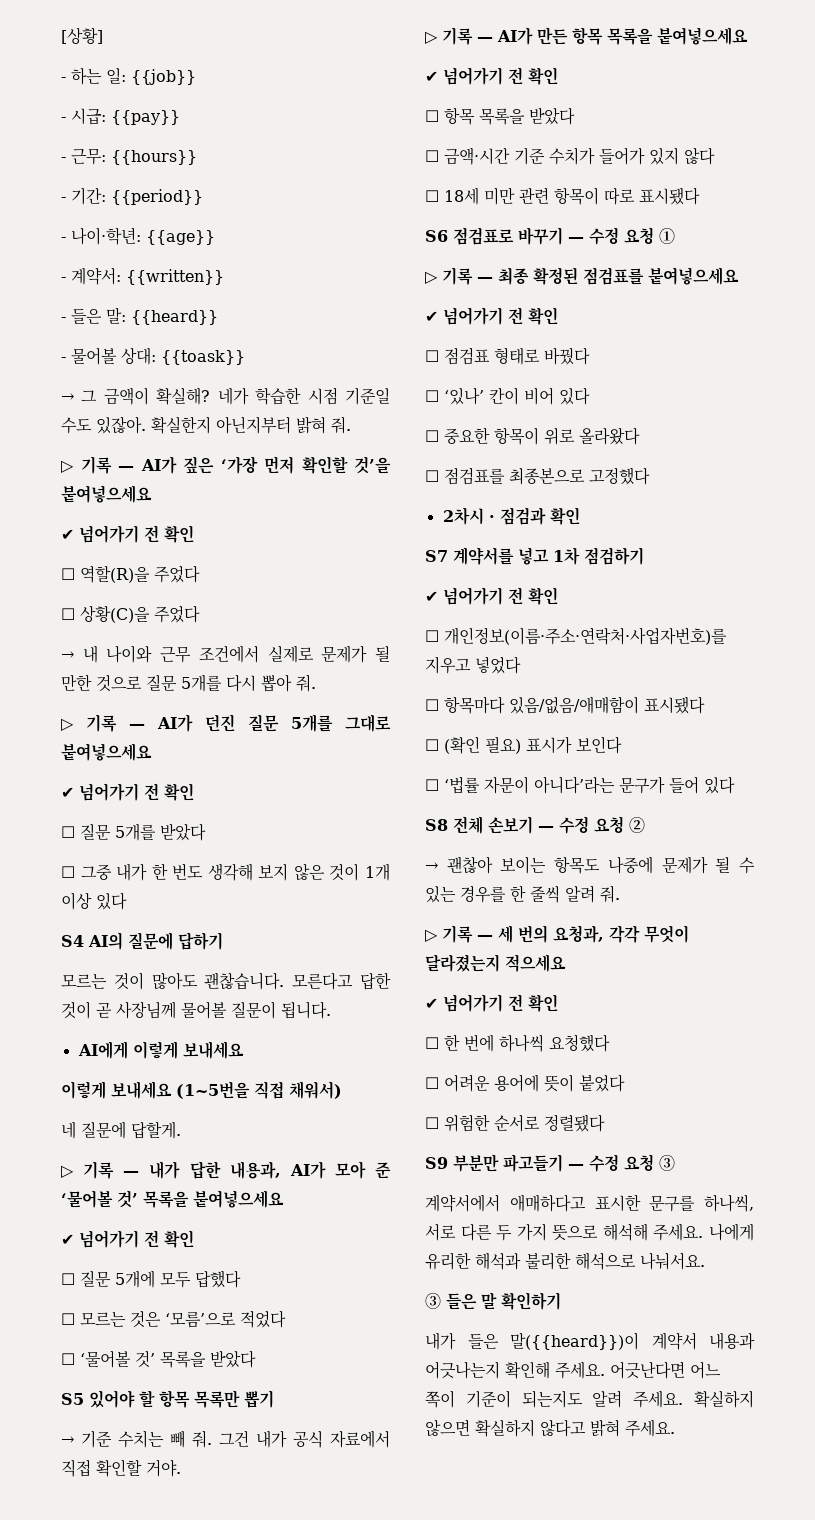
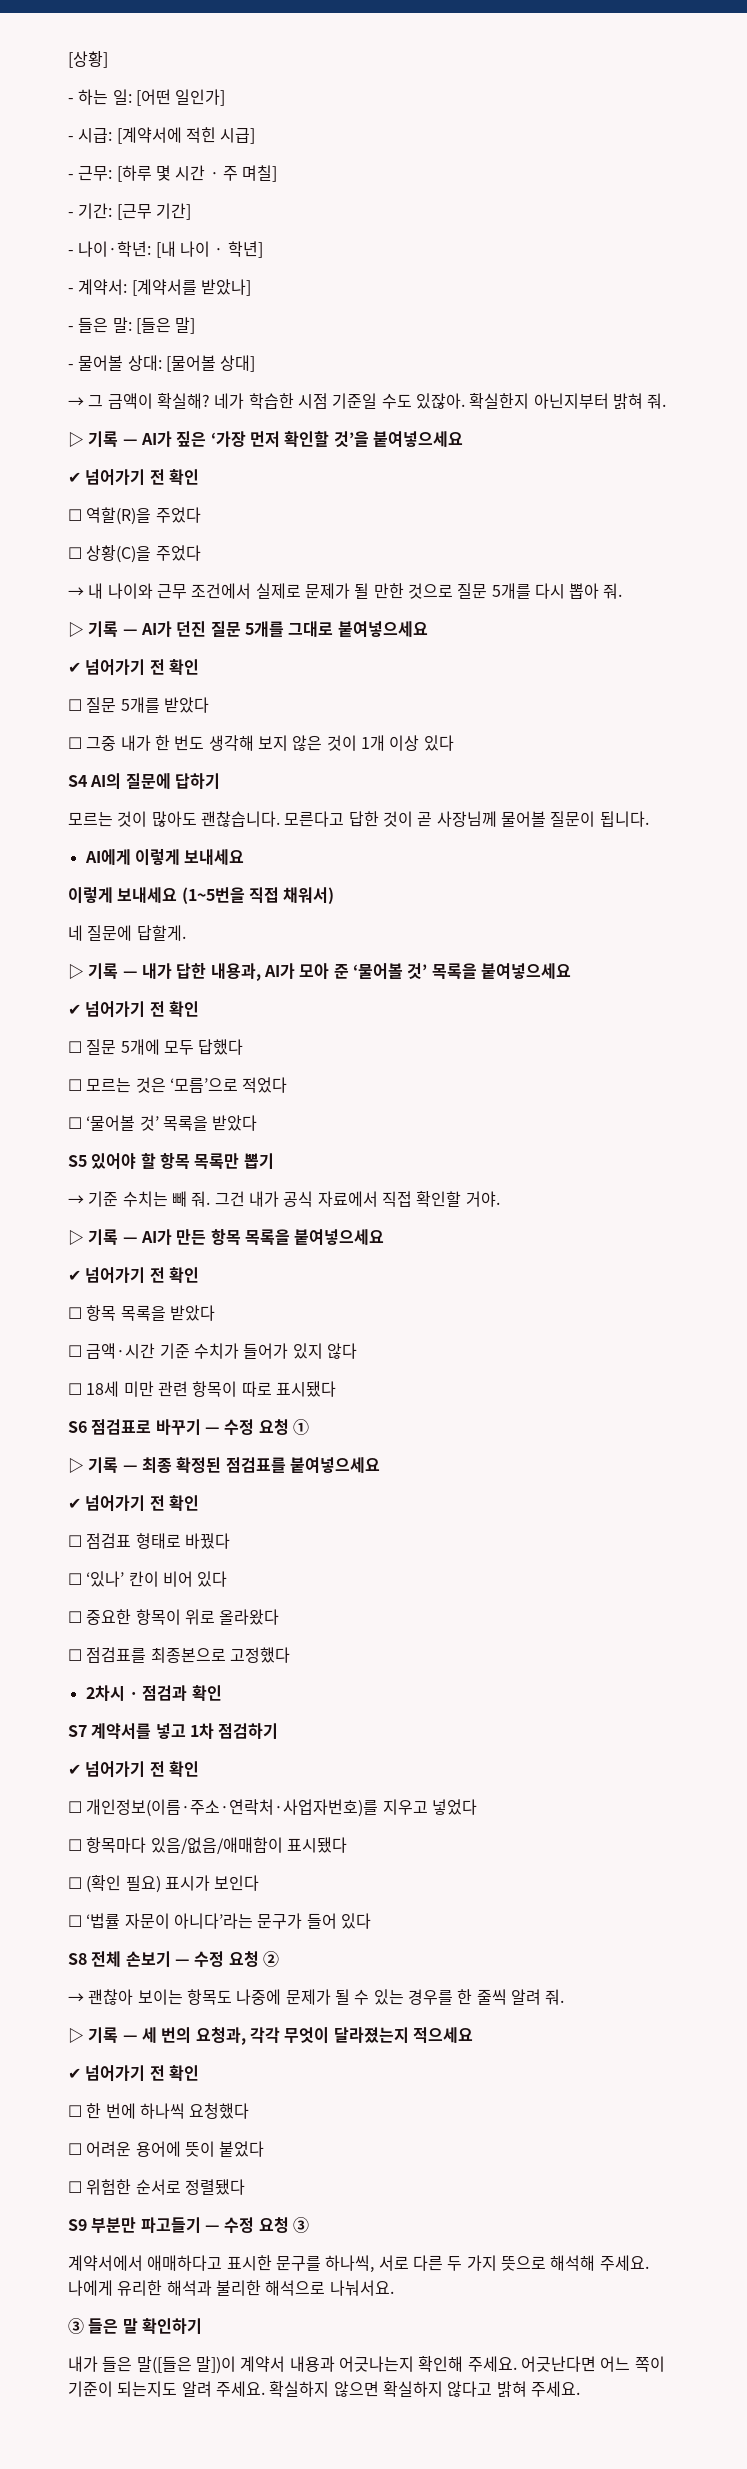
- - 하는 일: {{job}}
+ - 하는 일: [어떤 일인가]
- - 시급: {{pay}}
+ - 시급: [계약서에 적힌 시급]
- - 근무: {{hours}}
+ - 근무: [하루 몇 시간 · 주 며칠]
- - 기간: {{period}}
+ - 기간: [근무 기간]
- - 나이·학년: {{age}}
+ - 나이·학년: [내 나이 · 학년]
- - 계약서: {{written}}
+ - 계약서: [계약서를 받았나]
- - 들은 말: {{heard}}
+ - 들은 말: [들은 말]
- - 물어볼 상대: {{toask}}
+ - 물어볼 상대: [물어볼 상대]
- 내가 들은 말({{heard}})이 계약서 내용과 어긋나는지 확인해 주세요.
+ 내가 들은 말([들은 말])이 계약서 내용과 어긋나는지 확인해 주세요.

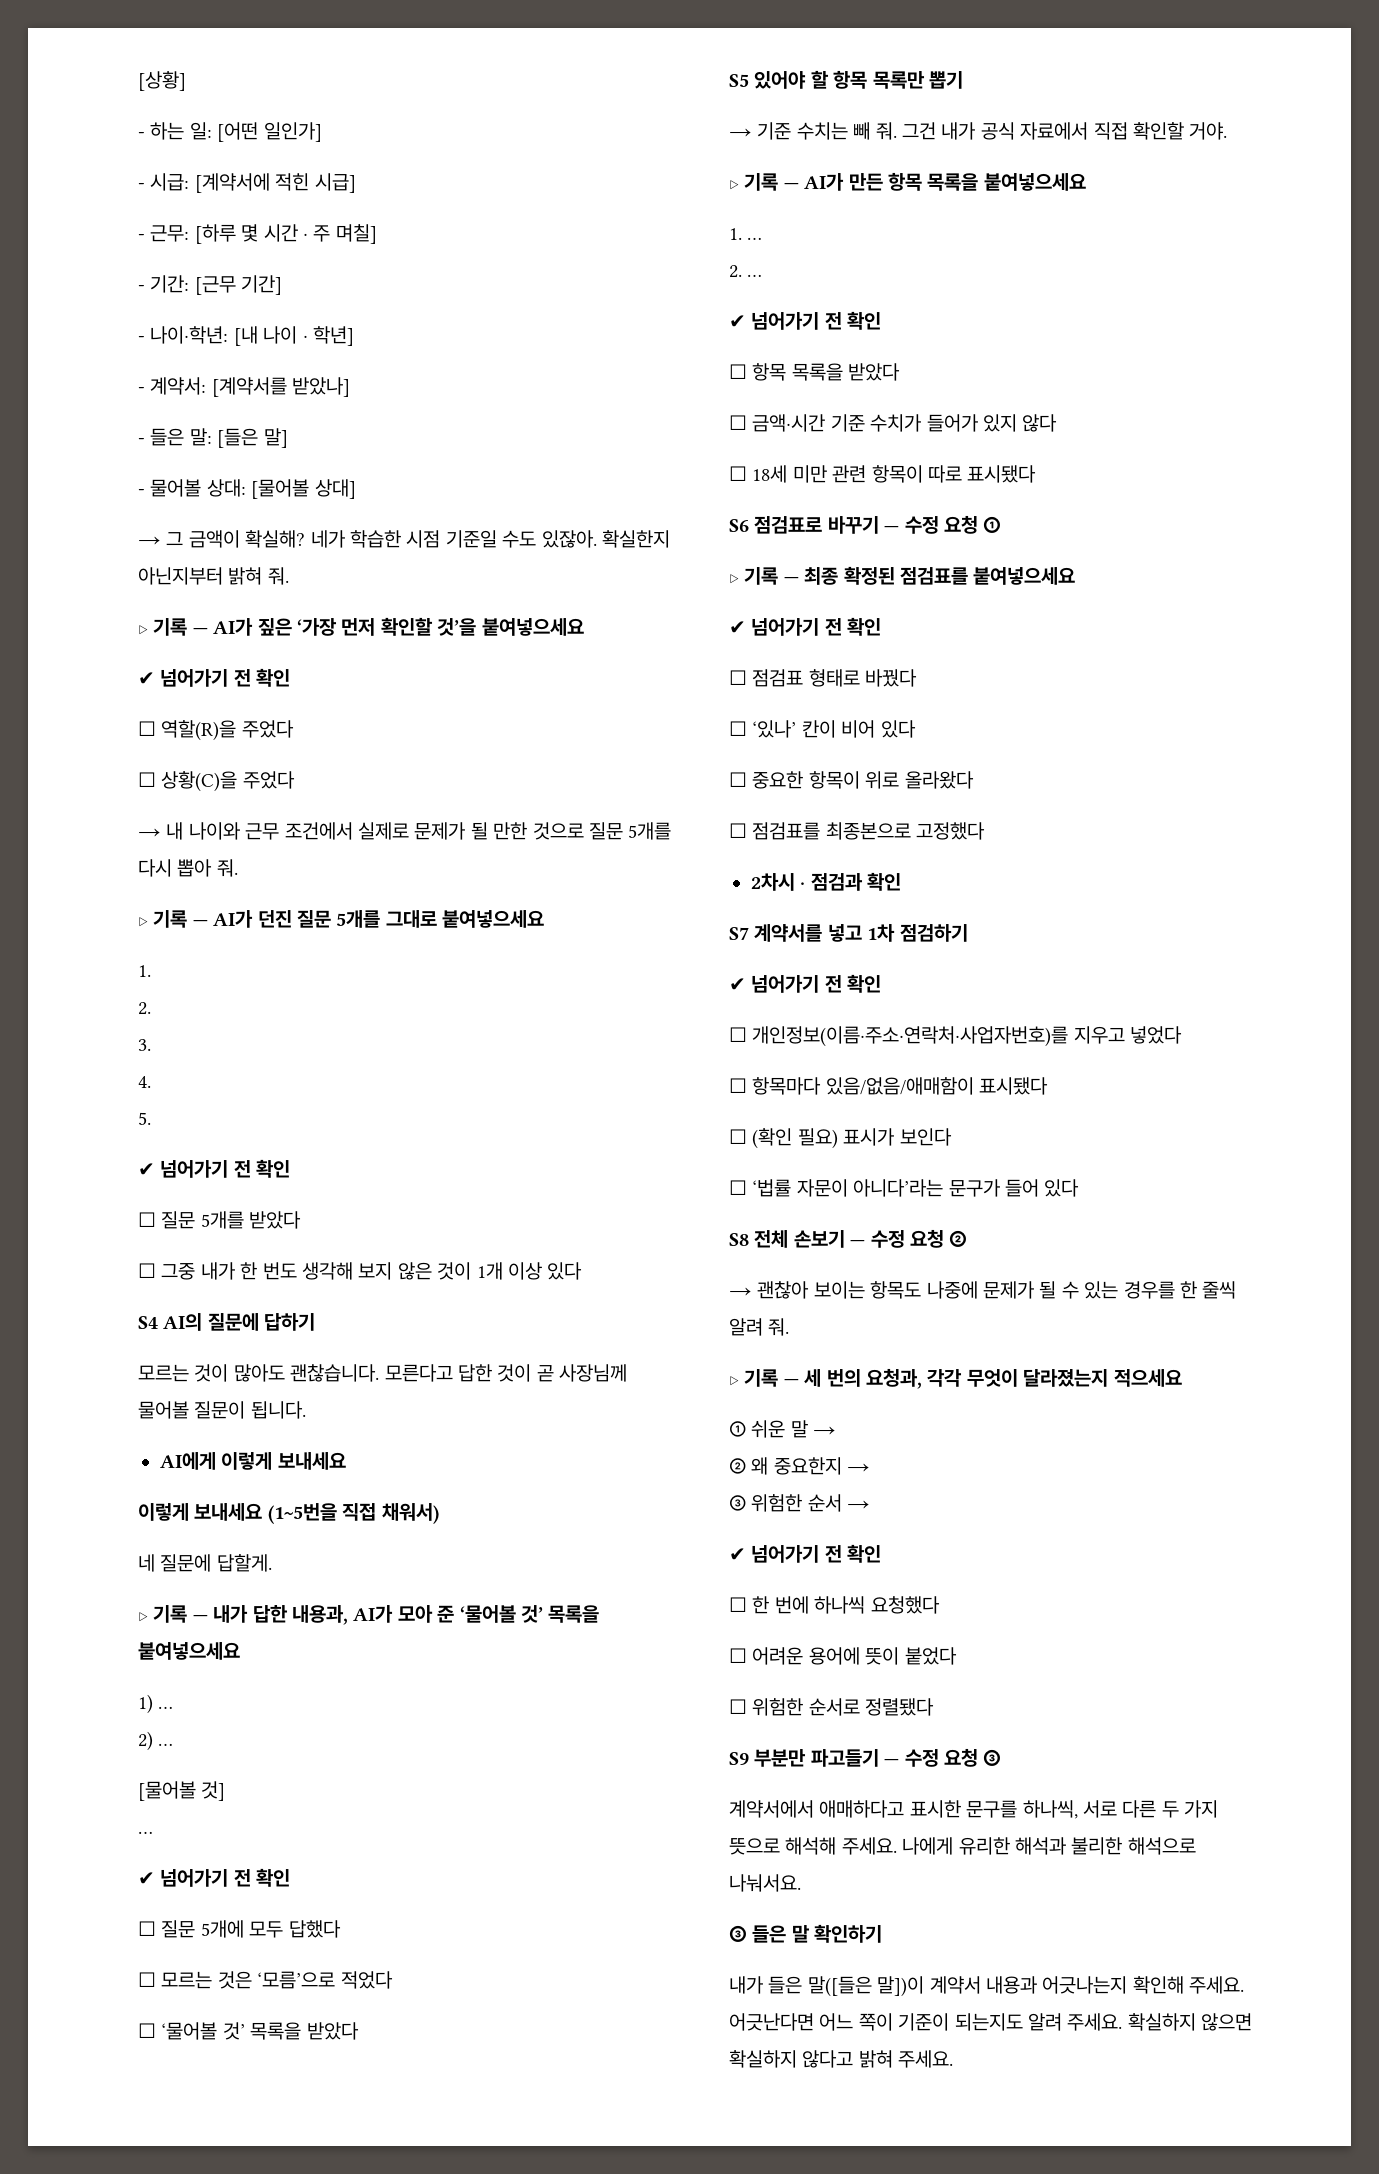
  ▷ 기록 — AI가 던진 질문 5개를 그대로 붙여넣으세요
+ 1.
+ 2.
+ 3.
+ 4.
+ 5.
+ 1) …
+ 2) …
+ [물어볼 것]
+ …
+ 1. …
+ 2. …
+ ① 쉬운 말 →
+ ② 왜 중요한지 →
+ ③ 위험한 순서 →

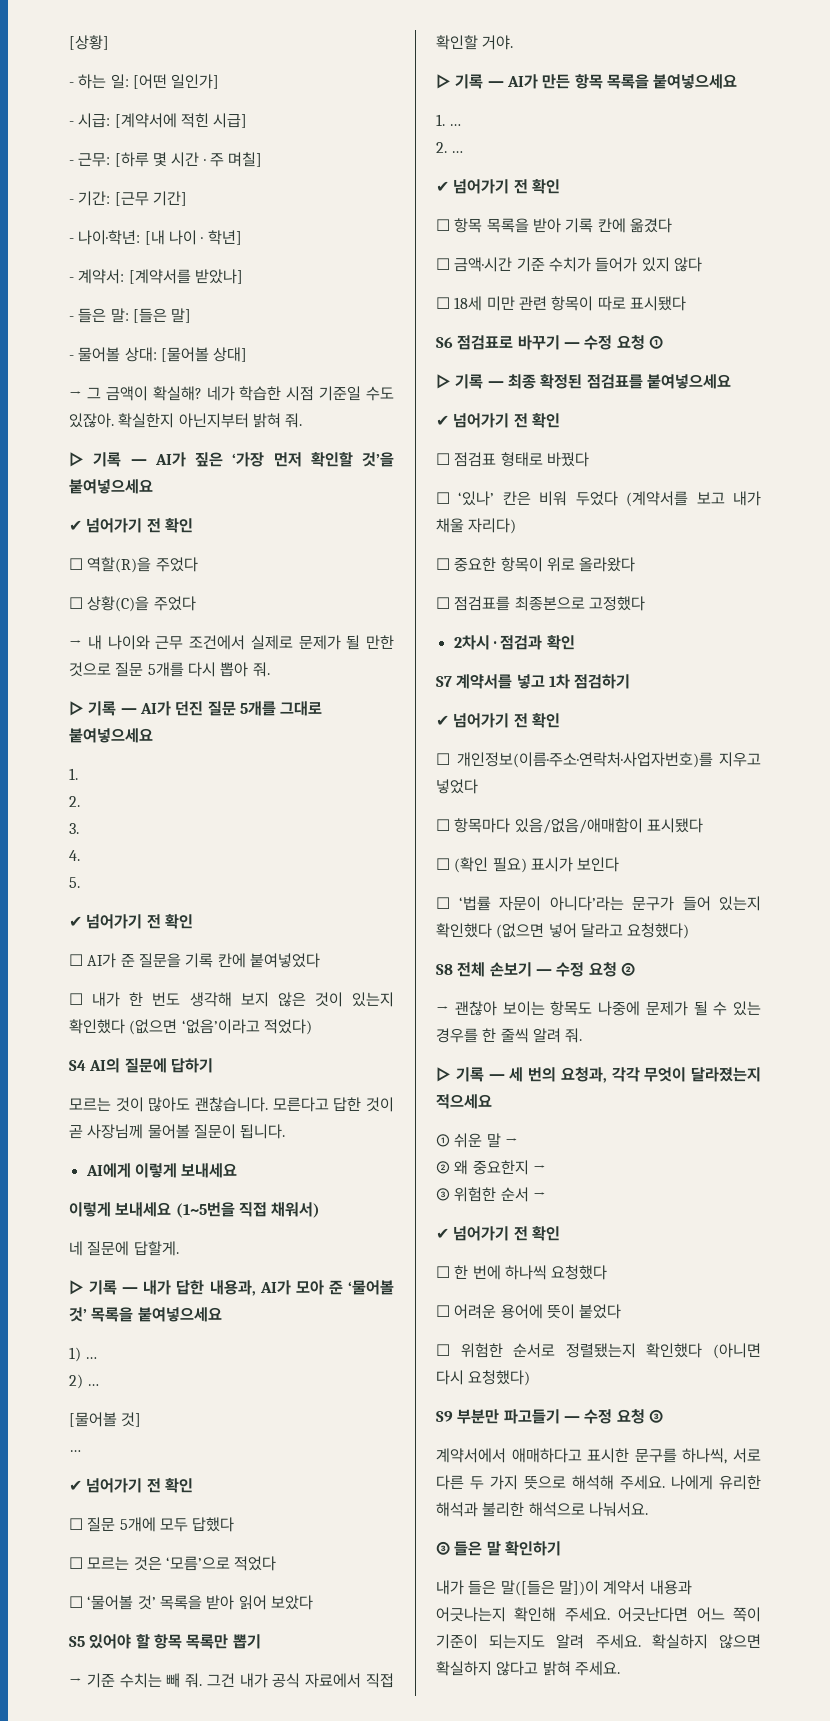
- ☐ 질문 5개를 받았다
- ☐ 그중 내가 한 번도 생각해 보지 않은 것이 1개 이상 있다
+ ☐ AI가 준 질문을 기록 칸에 붙여넣었다
+ ☐ 내가 한 번도 생각해 보지 않은 것이 있는지 확인했다 (없으면 ‘없음’이라고 적었다)
- ☐ ‘물어볼 것’ 목록을 받았다
+ ☐ ‘물어볼 것’ 목록을 받아 읽어 보았다
- ☐ 항목 목록을 받았다
+ ☐ 항목 목록을 받아 기록 칸에 옮겼다
- ☐ ‘있나’ 칸이 비어 있다
+ ☐ ‘있나’ 칸은 비워 두었다 (계약서를 보고 내가 채울 자리다)
- ☐ ‘법률 자문이 아니다’라는 문구가 들어 있다
+ ☐ ‘법률 자문이 아니다’라는 문구가 들어 있는지 확인했다 (없으면 넣어 달라고 요청했다)
- ☐ 위험한 순서로 정렬됐다
+ ☐ 위험한 순서로 정렬됐는지 확인했다 (아니면 다시 요청했다)

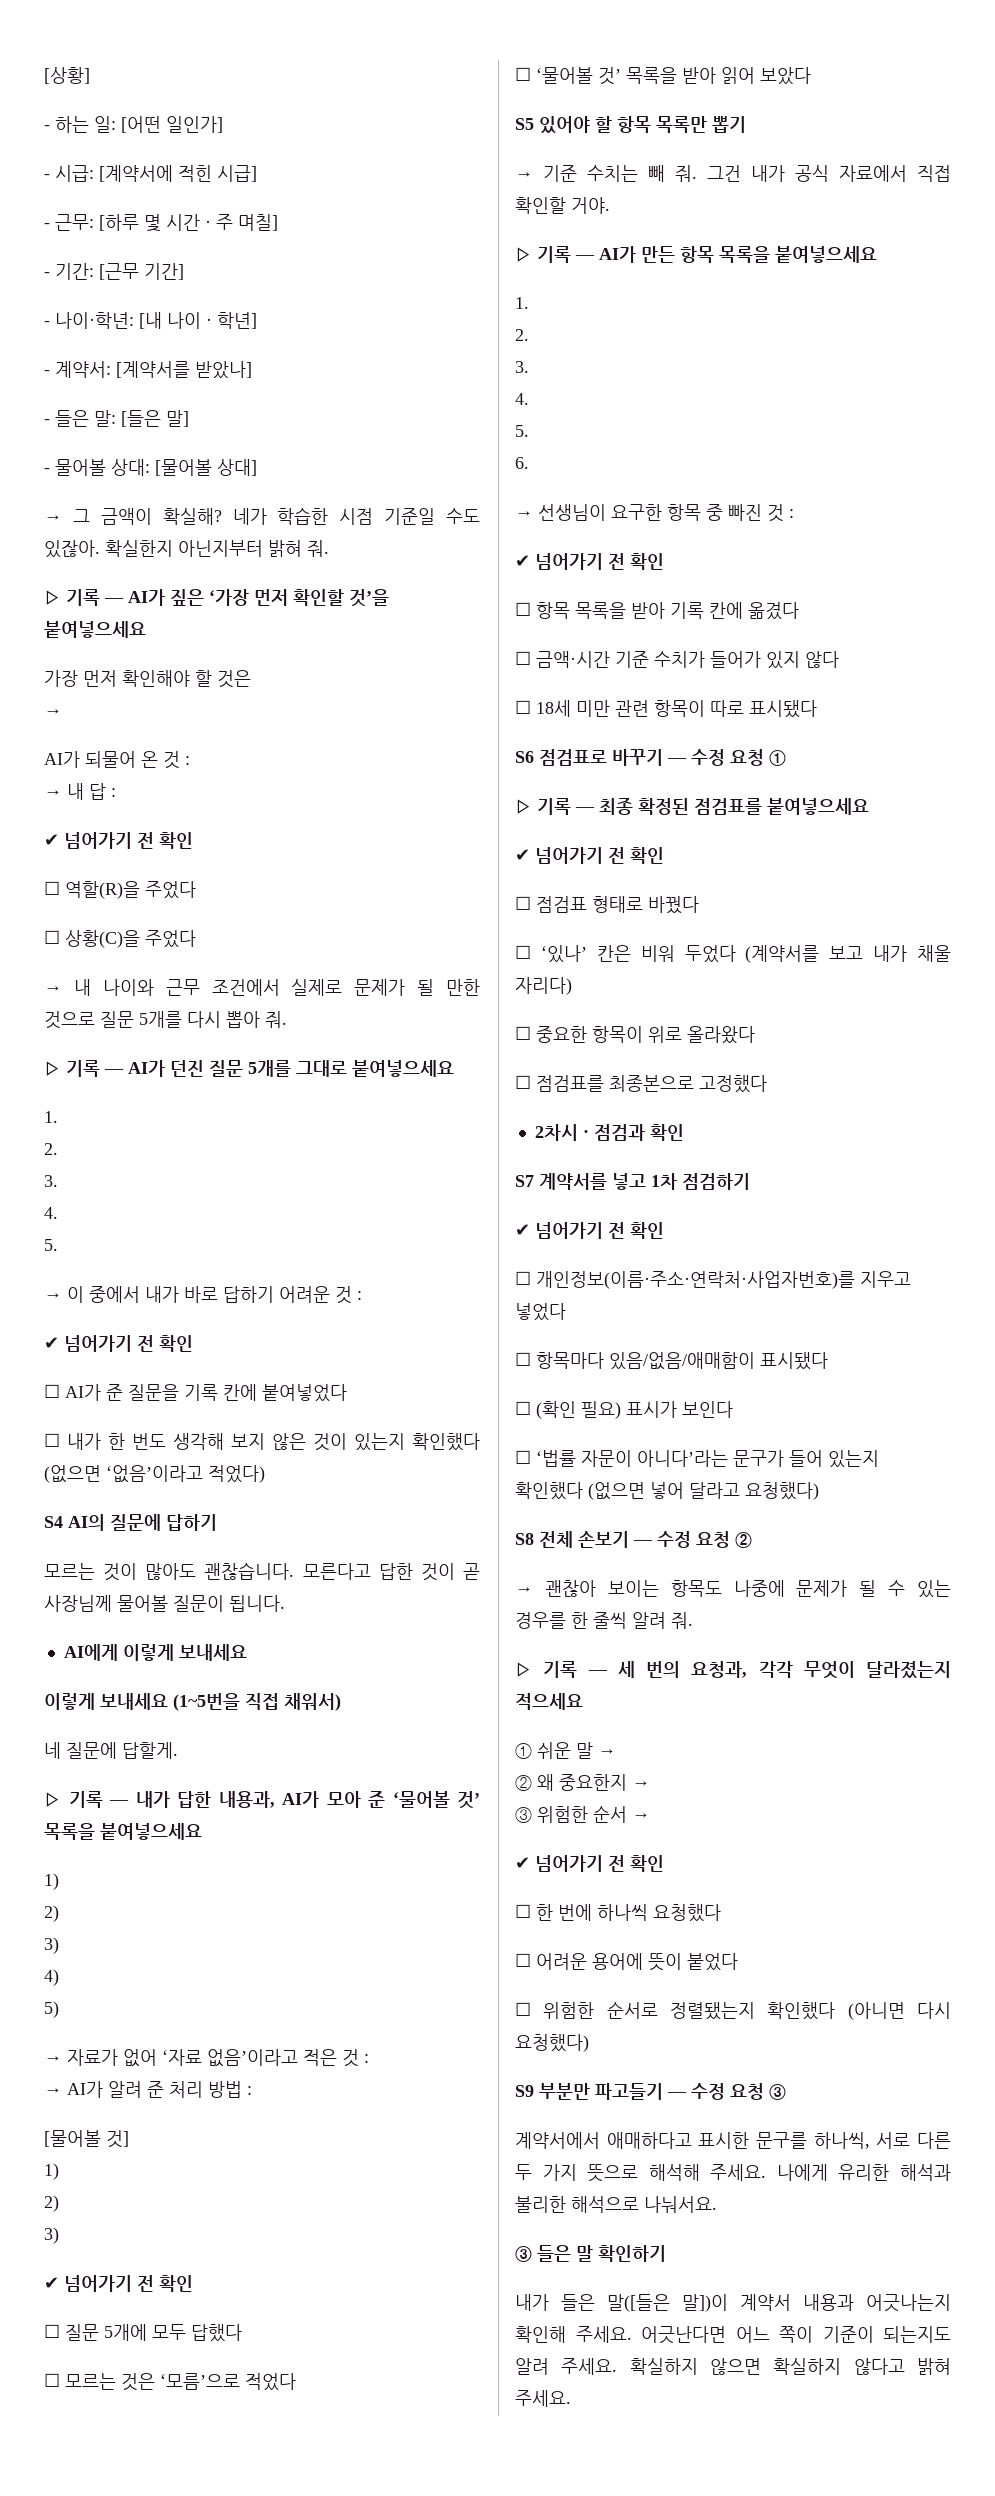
+ 가장 먼저 확인해야 할 것은
+ →
+ AI가 되물어 온 것 :
+ → 내 답 :
+ → 이 중에서 내가 바로 답하기 어려운 것 :
  ▷ 기록 — 내가 답한 내용과, AI가 모아 준 ‘물어볼 것’ 목록을 붙여넣으세요
- 1) …
- 2) …
+ 1)
+ 2)
+ 3)
+ 4)
+ 5)
+ → 자료가 없어 ‘자료 없음’이라고 적은 것 :
+ → AI가 알려 준 처리 방법 :
  [물어볼 것]
- …
+ 1)
+ 2)
+ 3)
  ▷ 기록 — AI가 만든 항목 목록을 붙여넣으세요
- 1. …
- 2. …
+ 1.
+ 2.
+ 3.
+ 4.
+ 5.
+ 6.
+ → 선생님이 요구한 항목 중 빠진 것 :

